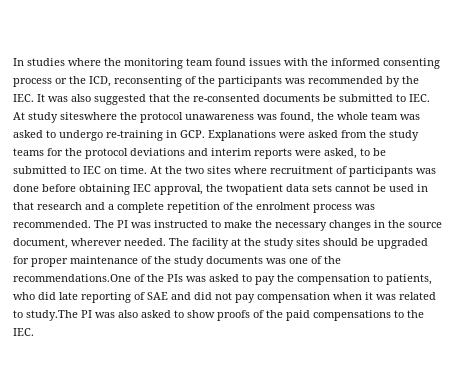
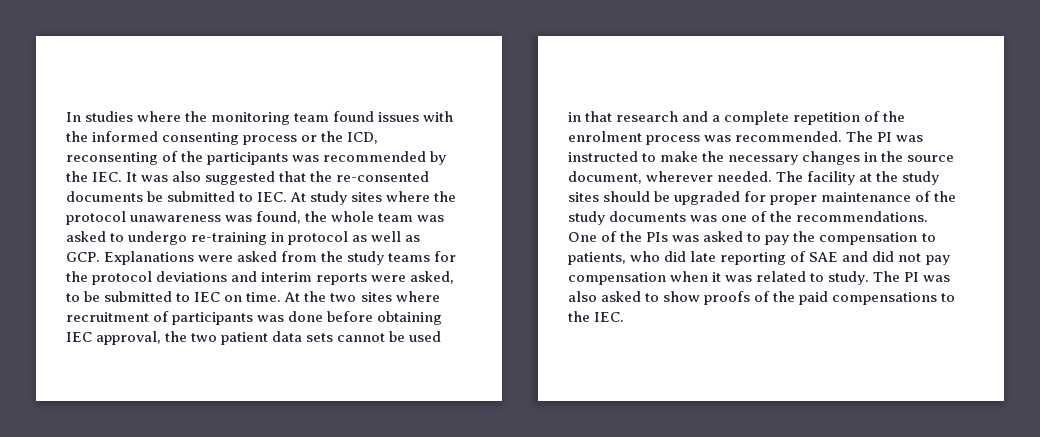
- In studies where the monitoring team found issues with the informed consenting process or the ICD, reconsenting of the participants was recommended by the IEC. It was also suggested that the re-consented documents be submitted to IEC. At study siteswhere the protocol unawareness was found, the whole team was asked to undergo re-training in GCP. Explanations were asked from the study teams for the protocol deviations and interim reports were asked, to be submitted to IEC on time.
+ In studies where the monitoring team found issues with the informed consenting process or the ICD, reconsenting of the participants was recommended by the IEC. It was also suggested that the re-consented documents be submitted to IEC. At study sites where the protocol unawareness was found, the whole team was asked to undergo re-training in protocol as well as GCP. Explanations were asked from the study teams for the protocol deviations and interim reports were asked, to be submitted to IEC on time.
- At the two sites where recruitment of participants was done before obtaining IEC approval, the twopatient data sets cannot be used in that research and a complete repetition of the enrolment process was recommended.
+ At the two sites where recruitment of participants was done before obtaining IEC approval, the two patient data sets cannot be used in that research and a complete repetition of the enrolment process was recommended.
- The facility at the study sites should be upgraded for proper maintenance of the study documents was one of the recommendations.One of the PIs was asked to pay the compensation to patients, who did late reporting of SAE and did not pay compensation when it was related to study.The PI was also asked to show proofs of the paid compensations to the IEC.
+ The facility at the study sites should be upgraded for proper maintenance of the study documents was one of the recommendations. One of the PIs was asked to pay the compensation to patients, who did late reporting of SAE and did not pay compensation when it was related to study. The PI was also asked to show proofs of the paid compensations to the IEC.

